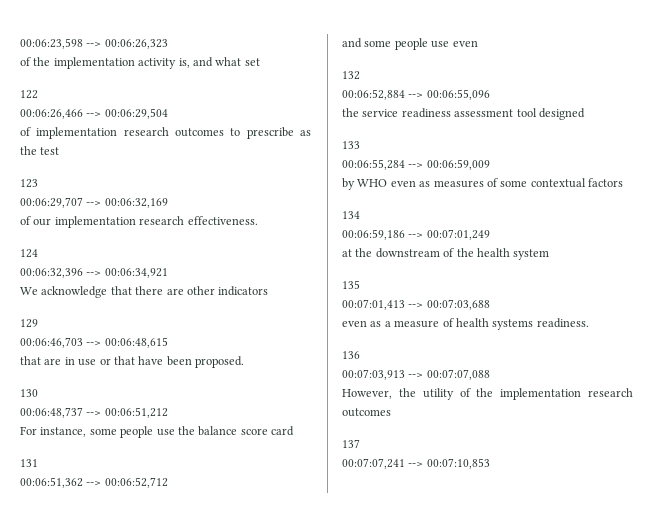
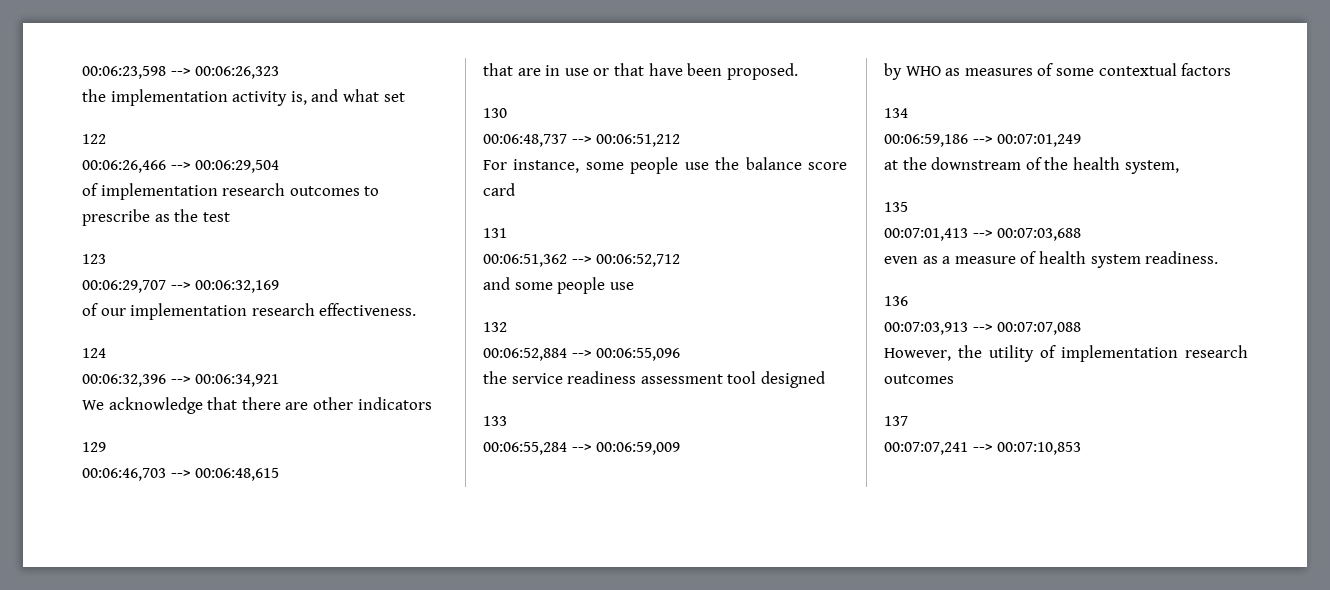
- of the implementation activity is, and what set
+ the implementation activity is, and what set
- and some people use even
+ and some people use
- by WHO even as measures of some contextual factors
+ by WHO as measures of some contextual factors
- at the downstream of the health system
+ at the downstream of the health system,
- even as a measure of health systems readiness.
+ even as a measure of health system readiness.
- However, the utility of the implementation research outcomes
+ However, the utility of implementation research outcomes

